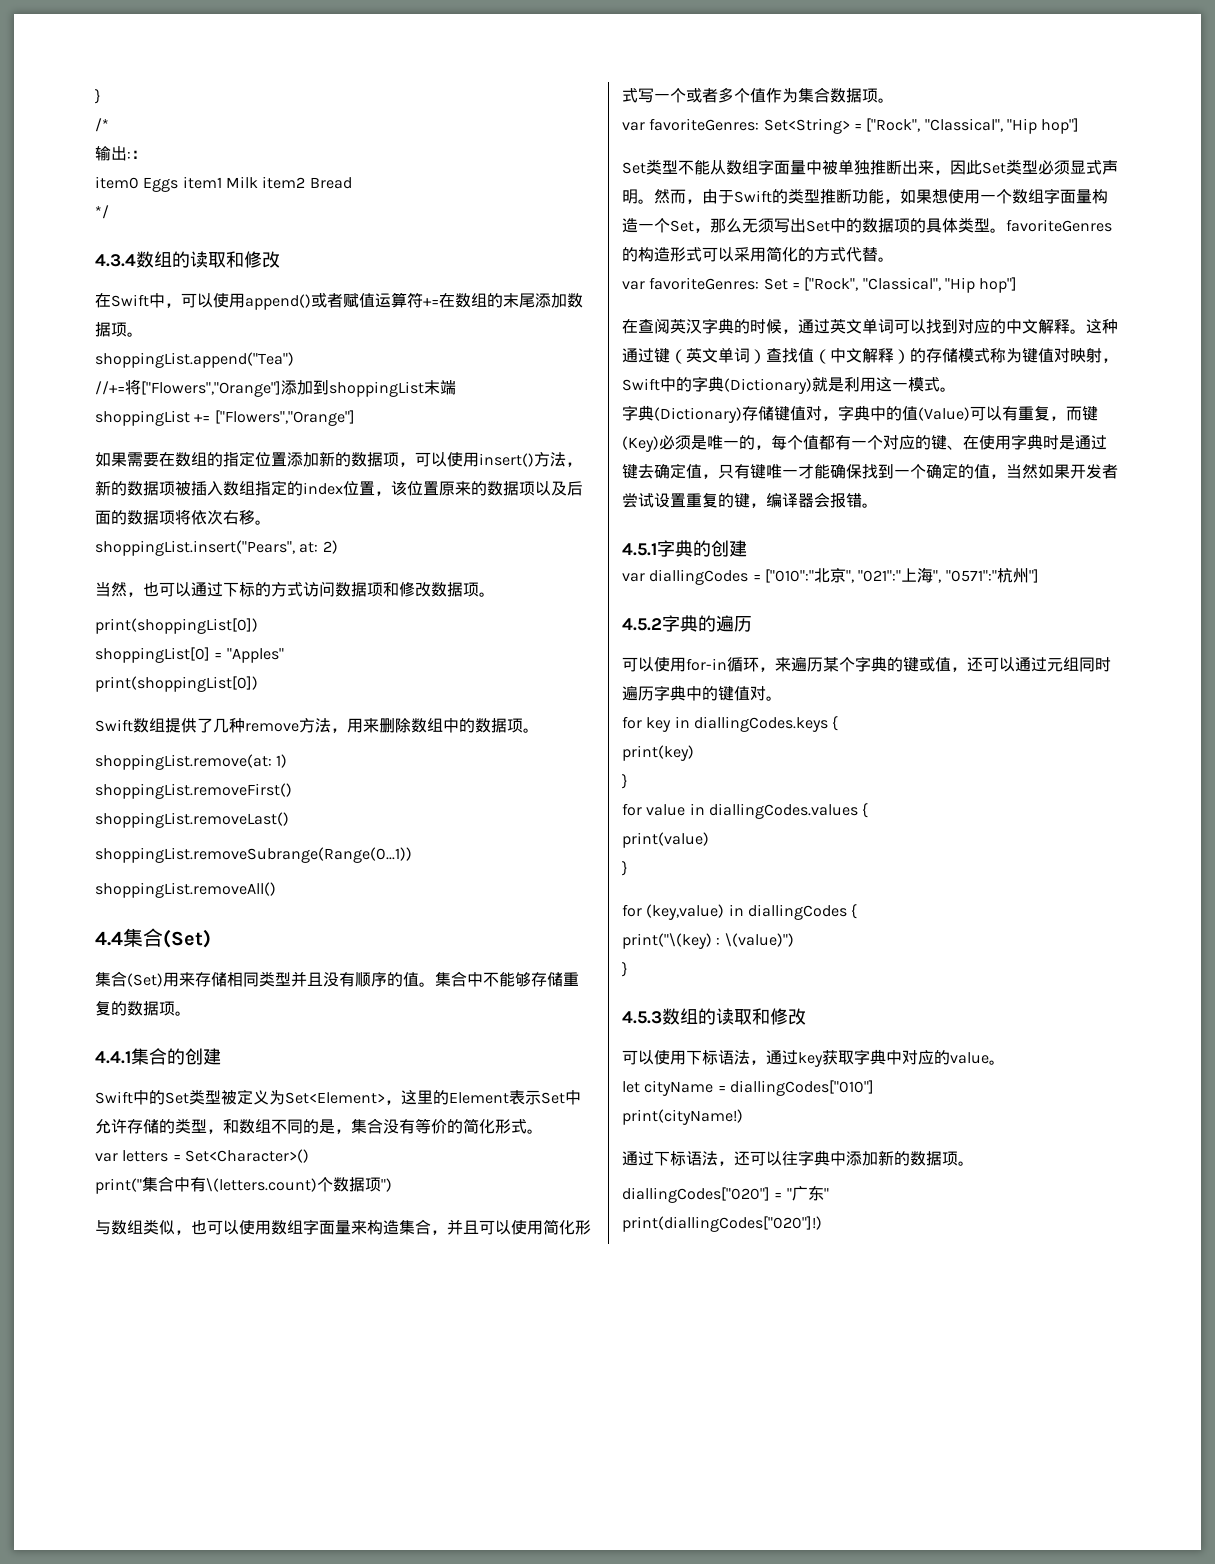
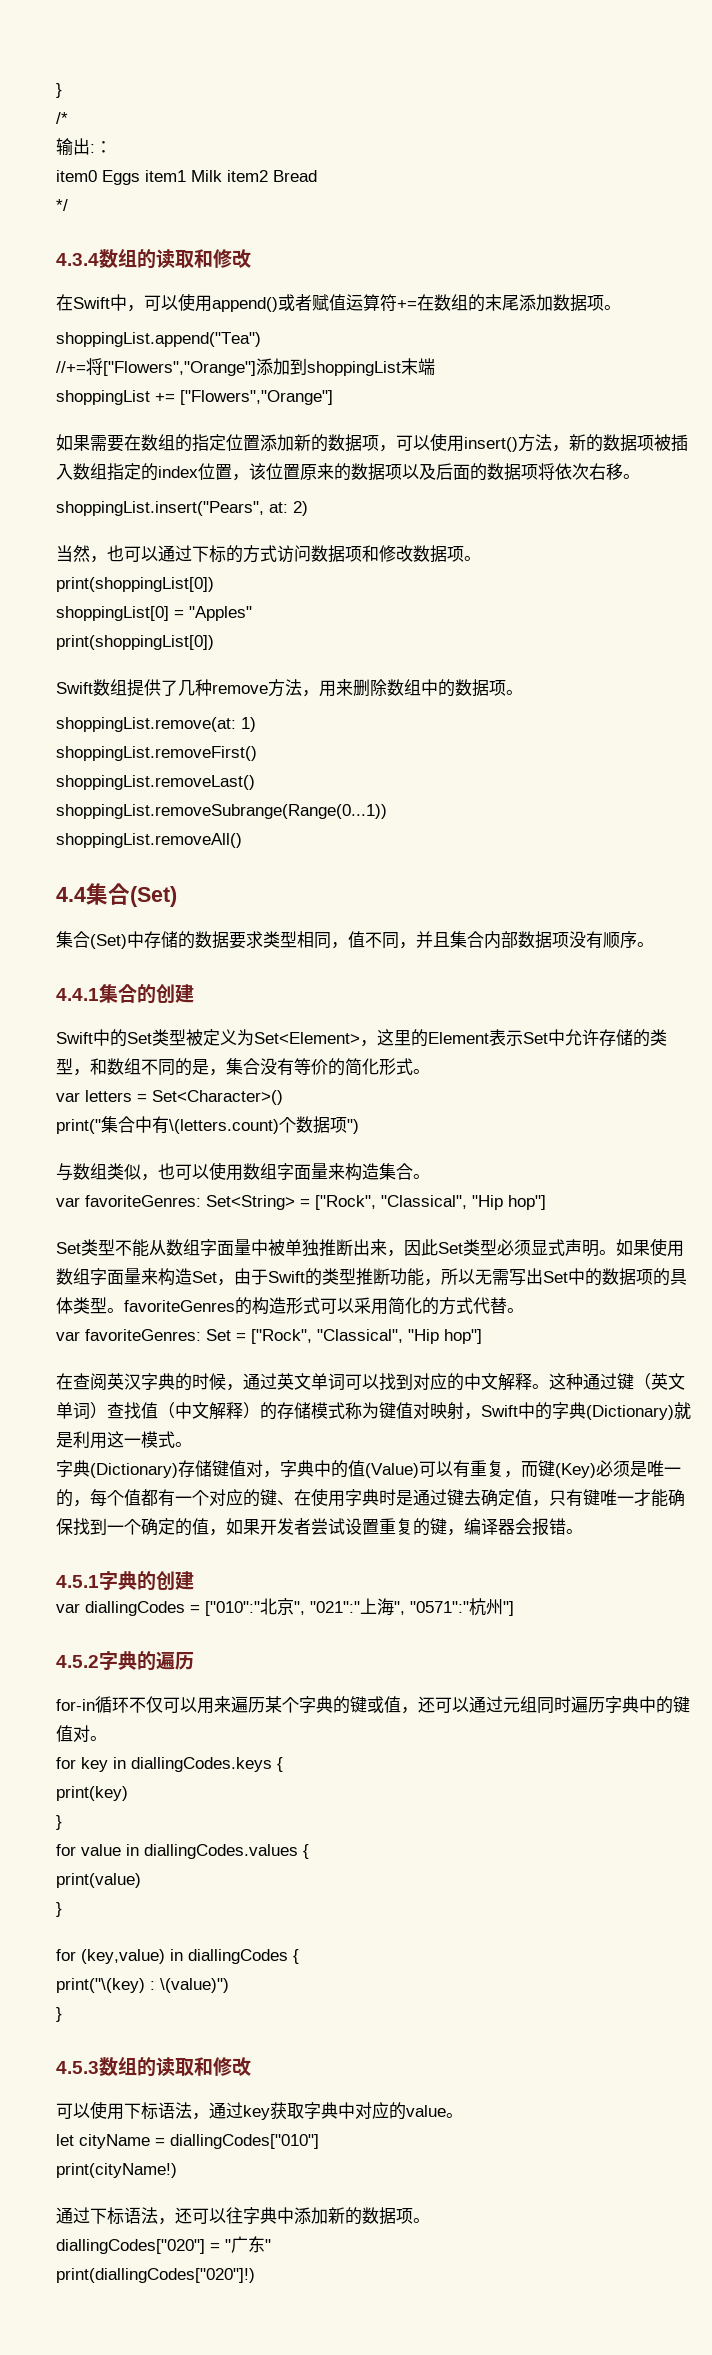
- 集合(Set)用来存储相同类型并且没有顺序的值。集合中不能够存储重复的数据项。
+ 集合(Set)中存储的数据要求类型相同，值不同，并且集合内部数据项没有顺序。
- 与数组类似，也可以使用数组字面量来构造集合，并且可以使用简化形式写一个或者多个值作为集合数据项。
+ 与数组类似，也可以使用数组字面量来构造集合。
- 然而，由于Swift的类型推断功能，如果想使用一个数组字面量构造一个Set，那么无须写出Set中的数据项的具体类型。favoriteGenres的构造形式可以采用简化的方式代替。
+ 如果使用数组字面量来构造Set，由于Swift的类型推断功能，所以无需写出Set中的数据项的具体类型。favoriteGenres的构造形式可以采用简化的方式代替。
- 字典(Dictionary)存储键值对，字典中的值(Value)可以有重复，而键(Key)必须是唯一的，每个值都有一个对应的键、在使用字典时是通过键去确定值，只有键唯一才能确保找到一个确定的值，当然如果开发者尝试设置重复的键，编译器会报错。
+ 字典(Dictionary)存储键值对，字典中的值(Value)可以有重复，而键(Key)必须是唯一的，每个值都有一个对应的键、在使用字典时是通过键去确定值，只有键唯一才能确保找到一个确定的值，如果开发者尝试设置重复的键，编译器会报错。
- 可以使用for-in循环，来遍历某个字典的键或值，还可以通过元组同时遍历字典中的键值对。
+ for-in循环不仅可以用来遍历某个字典的键或值，还可以通过元组同时遍历字典中的键值对。

